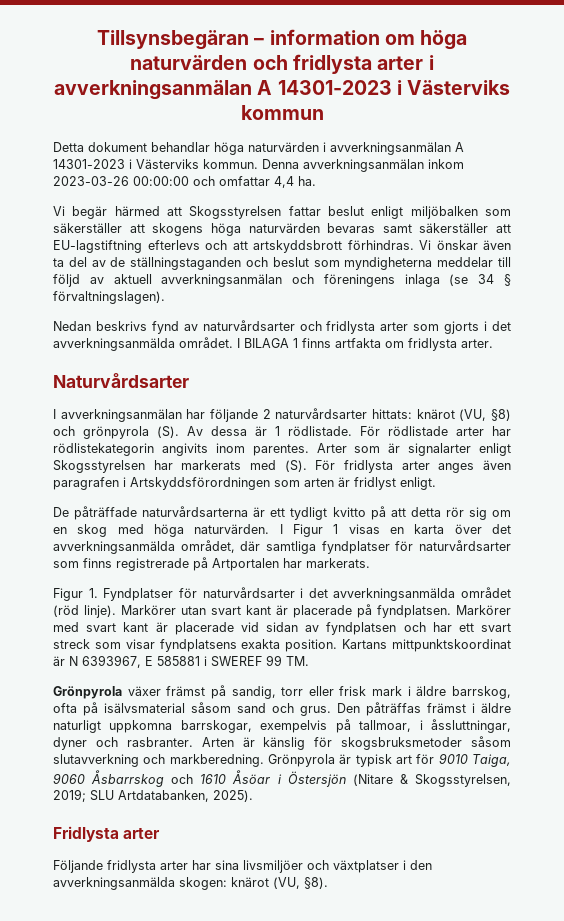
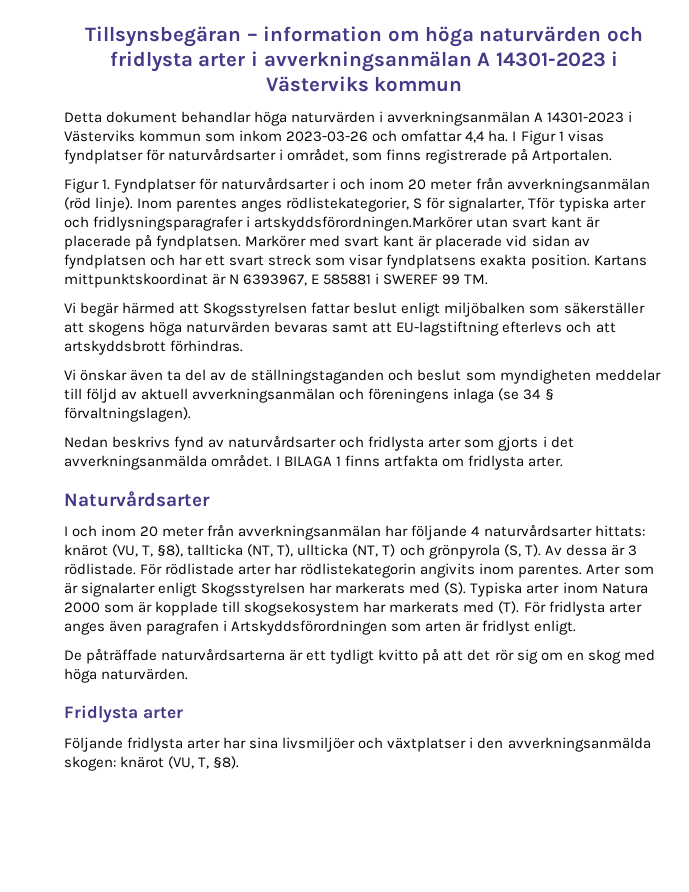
- Detta dokument behandlar höga naturvärden i avverkningsanmälan A 14301-2023 i Västerviks kommun. Denna avverkningsanmälan inkom 2023-03-26 00:00:00 och omfattar 4,4 ha.
+ Detta dokument behandlar höga naturvärden i avverkningsanmälan A 14301-2023 i Västerviks kommun som inkom 2023-03-26 och omfattar 4,4 ha. I Figur 1 visas fyndplatser för naturvårdsarter i området, som finns registrerade på Artportalen.
+ Figur 1. Fyndplatser för naturvårdsarter i och inom 20 meter från avverkningsanmälan (röd linje). Inom parentes anges rödlistekategorier, S för signalarter, Tför typiska arter och fridlysningsparagrafer i artskyddsförordningen.Markörer utan svart kant är placerade på fyndplatsen. Markörer med svart kant är placerade vid sidan av fyndplatsen och har ett svart streck som visar fyndplatsens exakta position. Kartans mittpunktskoordinat är N 6393967, E 585881 i SWEREF 99 TM.
- Vi begär härmed att Skogsstyrelsen fattar beslut enligt miljöbalken som säkerställer att skogens höga naturvärden bevaras samt säkerställer att EU-lagstiftning efterlevs och att artskyddsbrott förhindras. Vi önskar även ta del av de ställningstaganden och beslut som myndigheterna meddelar till följd av aktuell avverkningsanmälan och föreningens inlaga (se 34 § förvaltningslagen).
+ Vi begär härmed att Skogsstyrelsen fattar beslut enligt miljöbalken som säkerställer att skogens höga naturvärden bevaras samt att EU-lagstiftning efterlevs och att artskyddsbrott förhindras.
+ Vi önskar även ta del av de ställningstaganden och beslut som myndigheten meddelar till följd av aktuell avverkningsanmälan och föreningens inlaga (se 34 § förvaltningslagen).
- I avverkningsanmälan har följande 2 naturvårdsarter hittats: knärot (VU, §8) och grönpyrola (S). Av dessa är 1 rödlistade.
+ I och inom 20 meter från avverkningsanmälan har följande 4 naturvårdsarter hittats: knärot (VU, T, §8), tallticka (NT, T), ullticka (NT, T) och grönpyrola (S, T). Av dessa är 3 rödlistade.
- Arter som är signalarter enligt Skogsstyrelsen har markerats med (S). För fridlysta arter anges även paragrafen i Artskyddsförordningen som arten är fridlyst enligt.
+ Arter som är signalarter enligt Skogsstyrelsen har markerats med (S). Typiska arter inom Natura 2000 som är kopplade till skogsekosystem har markerats med (T). För fridlysta arter anges även paragrafen i Artskyddsförordningen som arten är fridlyst enligt.
- De påträffade naturvårdsarterna är ett tydligt kvitto på att detta rör sig om en skog med höga naturvärden. I Figur 1 visas en karta över det avverkningsanmälda området, där samtliga fyndplatser för naturvårdsarter som finns registrerade på Artportalen har markerats.
- Figur 1. Fyndplatser för naturvårdsarter i det avverkningsanmälda området (röd linje). Markörer utan svart kant är placerade på fyndplatsen. Markörer med svart kant är placerade vid sidan av fyndplatsen och har ett svart streck som visar fyndplatsens exakta position. Kartans mittpunktskoordinat är N 6393967, E 585881 i SWEREF 99 TM.
- Grönpyrola växer främst på sandig, torr eller frisk mark i äldre barrskog, ofta på isälvsmaterial såsom sand och grus. Den påträffas främst i äldre naturligt uppkomna barrskogar, exempelvis på tallmoar, i åssluttningar, dyner och rasbranter. Arten är känslig för skogsbruksmetoder såsom slutavverkning och markberedning. Grönpyrola är typisk art för 9010 Taiga, 9060 Åsbarrskog och 1610 Åsöar i Östersjön (Nitare & Skogsstyrelsen, 2019; SLU Artdatabanken, 2025).
+ De påträffade naturvårdsarterna är ett tydligt kvitto på att det rör sig om en skog med höga naturvärden.
- Följande fridlysta arter har sina livsmiljöer och växtplatser i den avverkningsanmälda skogen: knärot (VU, §8).
+ Följande fridlysta arter har sina livsmiljöer och växtplatser i den avverkningsanmälda skogen: knärot (VU, T, §8).

